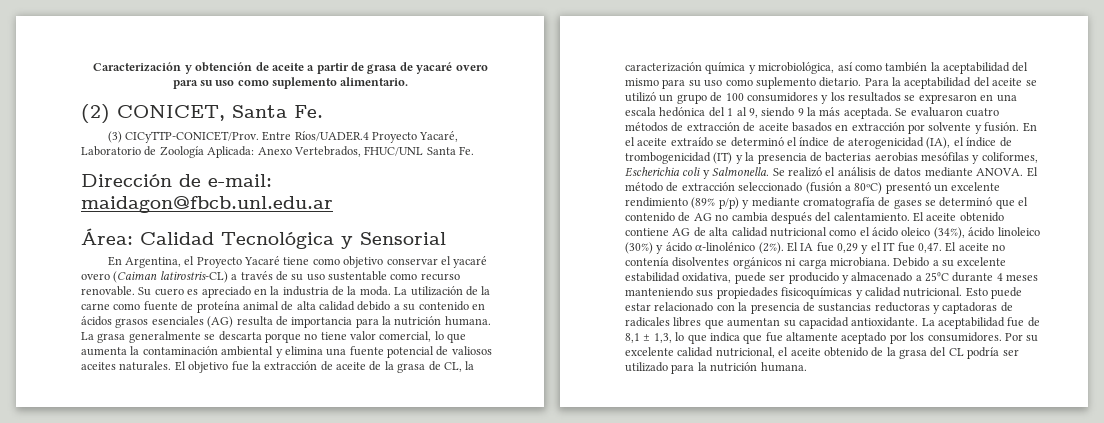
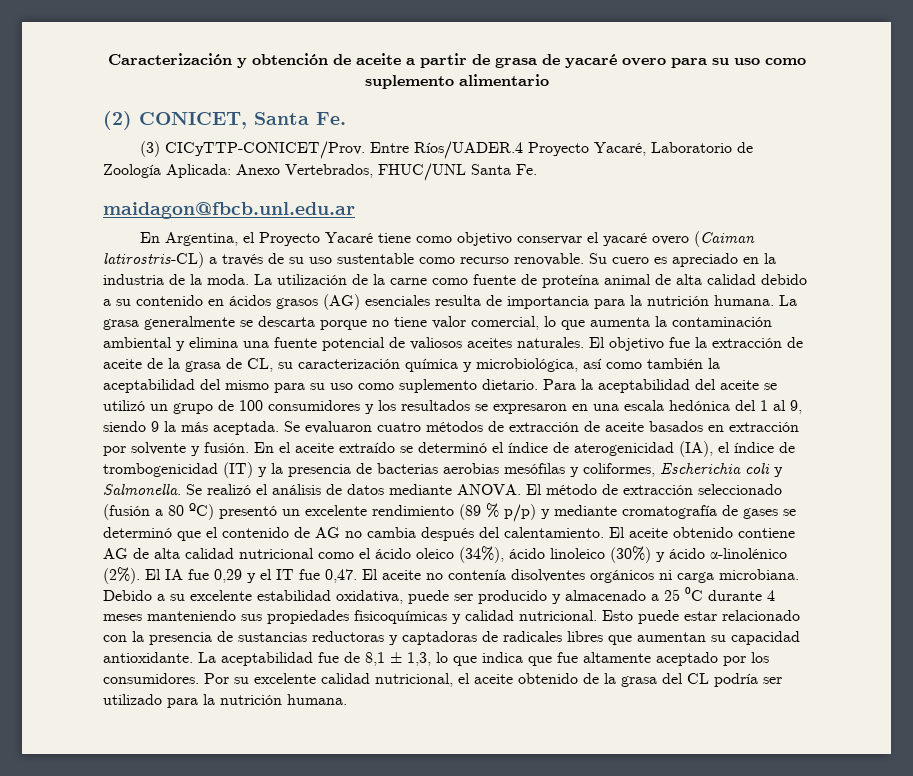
- Caracterización y obtención de aceite a partir de grasa de yacaré overo para su uso como suplemento alimentario.
+ Caracterización y obtención de aceite a partir de grasa de yacaré overo para su uso como suplemento alimentario
- Dirección de e-mail: maidagon@fbcb.unl.edu.ar
- Área: Calidad Tecnológica y Sensorial
+ maidagon@fbcb.unl.edu.ar
- La utilización de la carne como fuente de proteína animal de alta calidad debido a su contenido en ácidos grasos esenciales (AG) resulta de importancia para la nutrición humana.
+ La utilización de la carne como fuente de proteína animal de alta calidad debido a su contenido en ácidos grasos (AG) esenciales resulta de importancia para la nutrición humana.
- El objetivo fue la extracción de aceite de la grasa de CL, la caracterización química y microbiológica, así como también la aceptabilidad del mismo para su uso como suplemento dietario.
+ El objetivo fue la extracción de aceite de la grasa de CL, su caracterización química y microbiológica, así como también la aceptabilidad del mismo para su uso como suplemento dietario.
- El método de extracción seleccionado (fusión a 80ºC) presentó un excelente rendimiento (89% p/p) y mediante cromatografía de gases se determinó que el contenido de AG no cambia después del calentamiento.
+ El método de extracción seleccionado (fusión a 80 ºC) presentó un excelente rendimiento (89 % p/p) y mediante cromatografía de gases se determinó que el contenido de AG no cambia después del calentamiento.
- Debido a su excelente estabilidad oxidativa, puede ser producido y almacenado a 25⁰C durante 4 meses manteniendo sus propiedades fisicoquímicas y calidad nutricional.
+ Debido a su excelente estabilidad oxidativa, puede ser producido y almacenado a 25 ⁰C durante 4 meses manteniendo sus propiedades fisicoquímicas y calidad nutricional.

